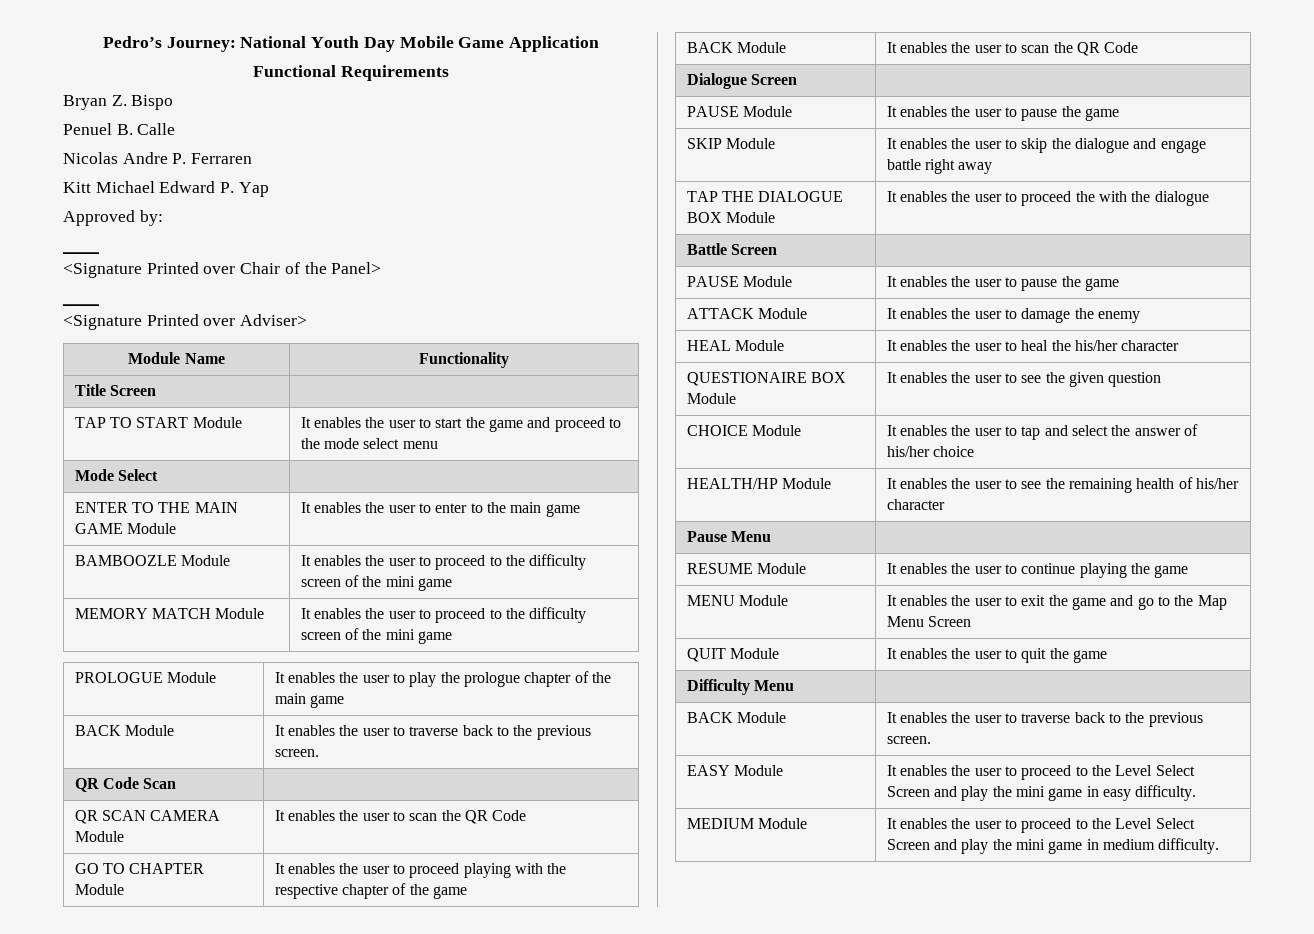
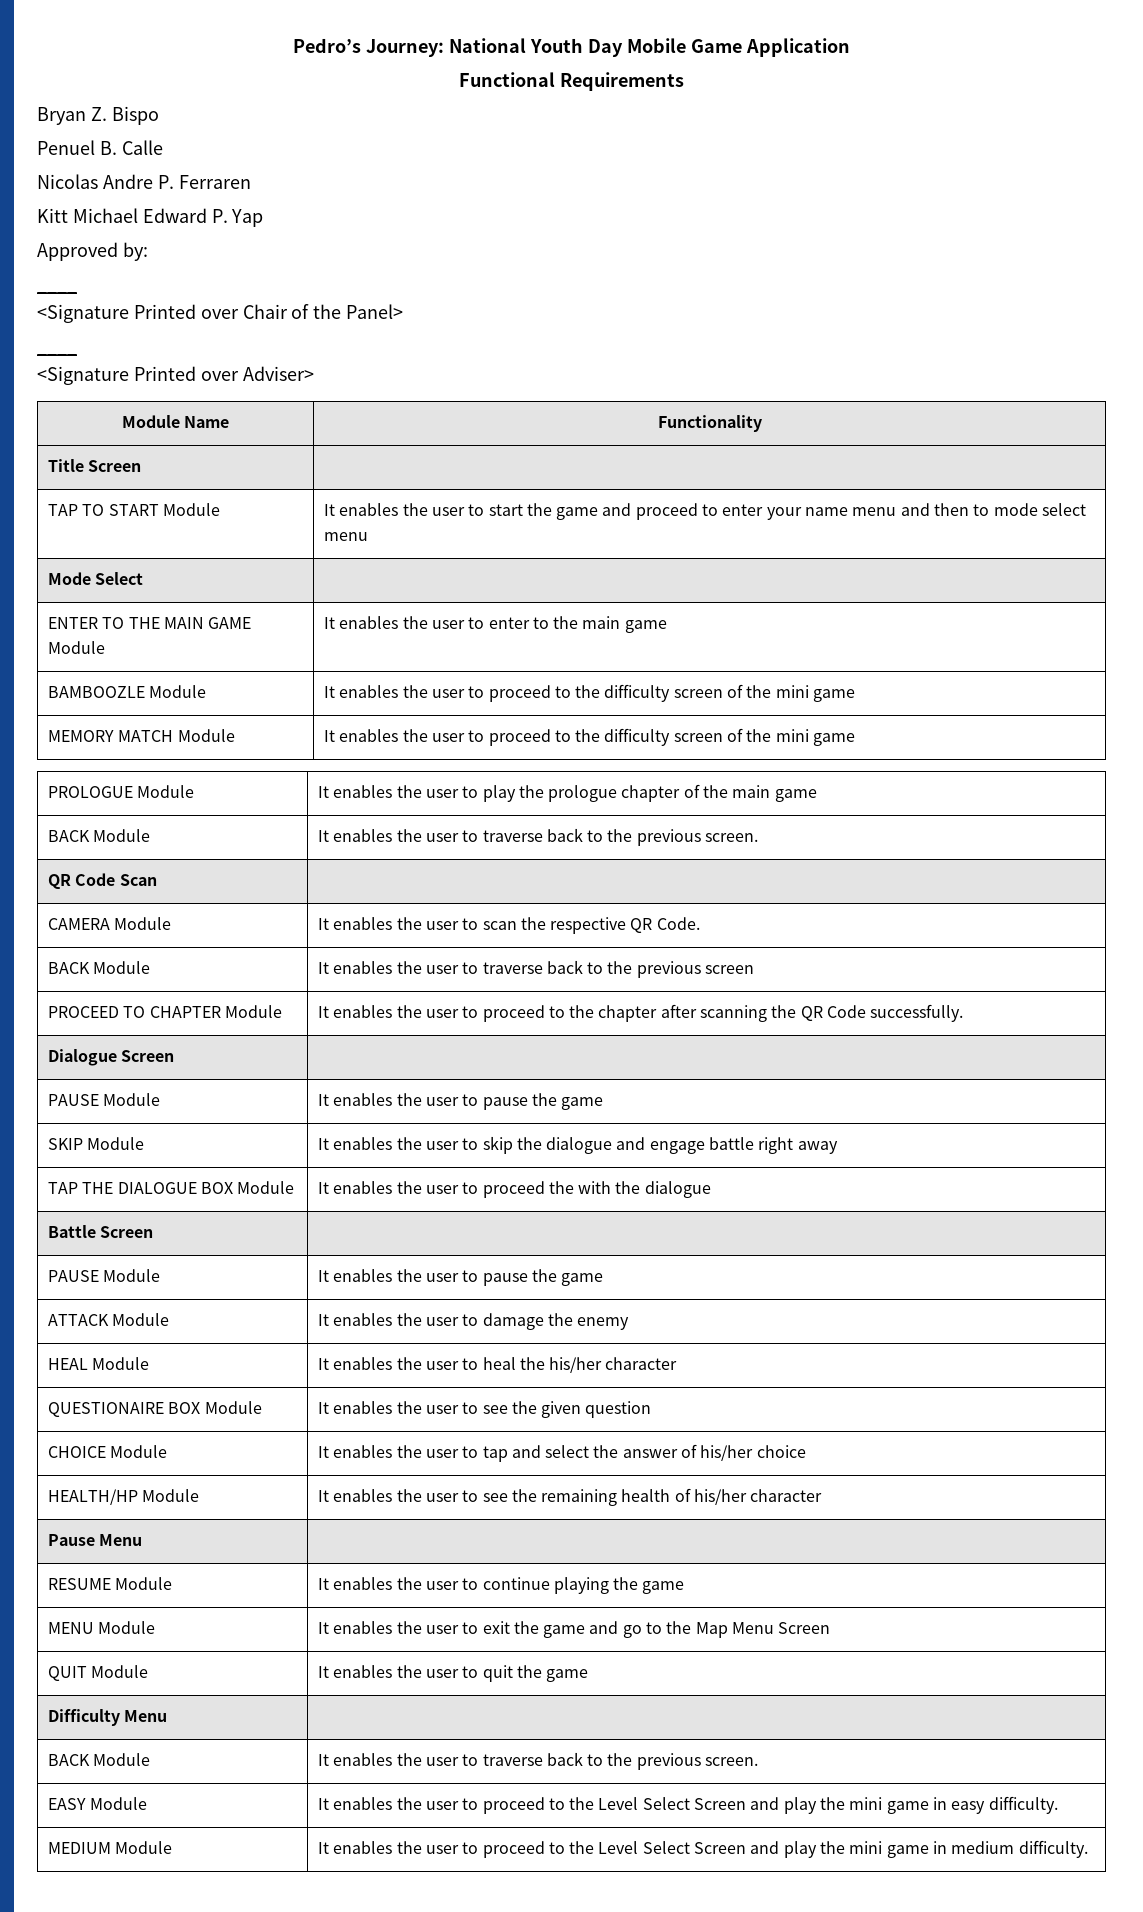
- TAP TO START Module | It enables the user to start the game and proceed to the mode select menu
+ TAP TO START Module | It enables the user to start the game and proceed to enter your name menu and then to mode select menu
- QR SCAN CAMERA Module | It enables the user to scan the QR Code
- GO TO CHAPTER Module | It enables the user to proceed playing with the respective chapter of the game
- BACK Module | It enables the user to scan the QR Code
+ CAMERA Module | It enables the user to scan the respective QR Code.
+ BACK Module | It enables the user to traverse back to the previous screen
+ PROCEED TO CHAPTER Module | It enables the user to proceed to the chapter after scanning the QR Code successfully.

